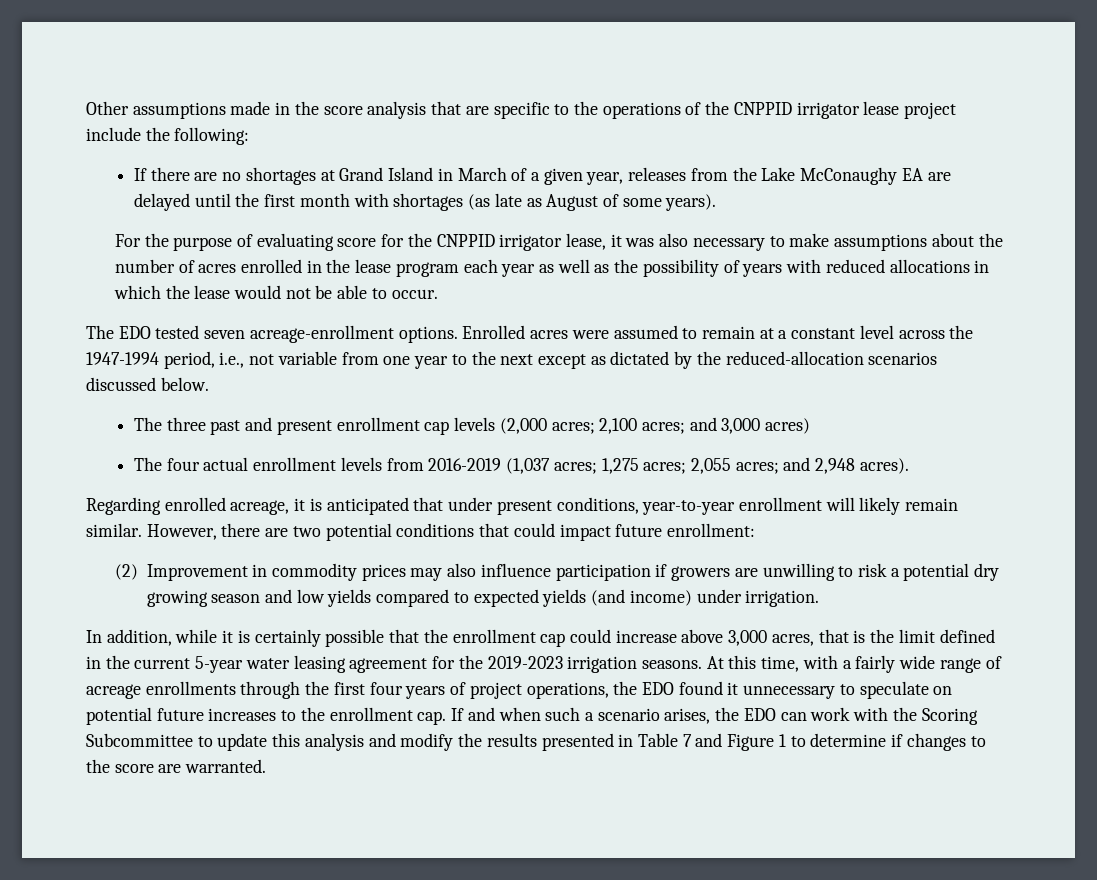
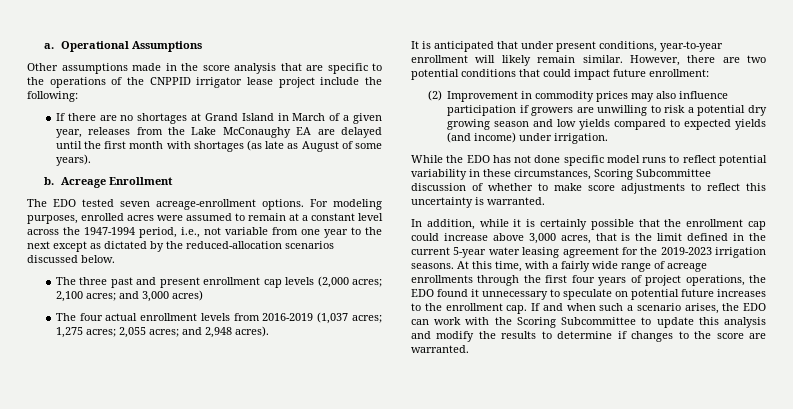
+ a. Operational Assumptions
- For the purpose of evaluating score for the CNPPID irrigator lease, it was also necessary to make assumptions about the number of acres enrolled in the lease program each year as well as the possibility of years with reduced allocations in which the lease would not be able to occur.
+ b. Acreage Enrollment
- Enrolled acres were assumed to remain at a constant level across the 1947-1994 period, i.e., not variable from one year to the next except as dictated by the reduced-allocation scenarios discussed below.
+ For modeling purposes, enrolled acres were assumed to remain at a constant level across the 1947-1994 period, i.e., not variable from one year to the next except as dictated by the reduced-allocation scenarios discussed below.
- Regarding enrolled acreage, it is anticipated that under present conditions, year-to-year enrollment will likely remain similar.
+ It is anticipated that under present conditions, year-to-year enrollment will likely remain similar.
+ While the EDO has not done specific model runs to reflect potential variability in these circumstances, Scoring Subcommittee discussion of whether to make score adjustments to reflect this uncertainty is warranted.
- If and when such a scenario arises, the EDO can work with the Scoring Subcommittee to update this analysis and modify the results presented in Table 7 and Figure 1 to determine if changes to the score are warranted.
+ If and when such a scenario arises, the EDO can work with the Scoring Subcommittee to update this analysis and modify the results to determine if changes to the score are warranted.

